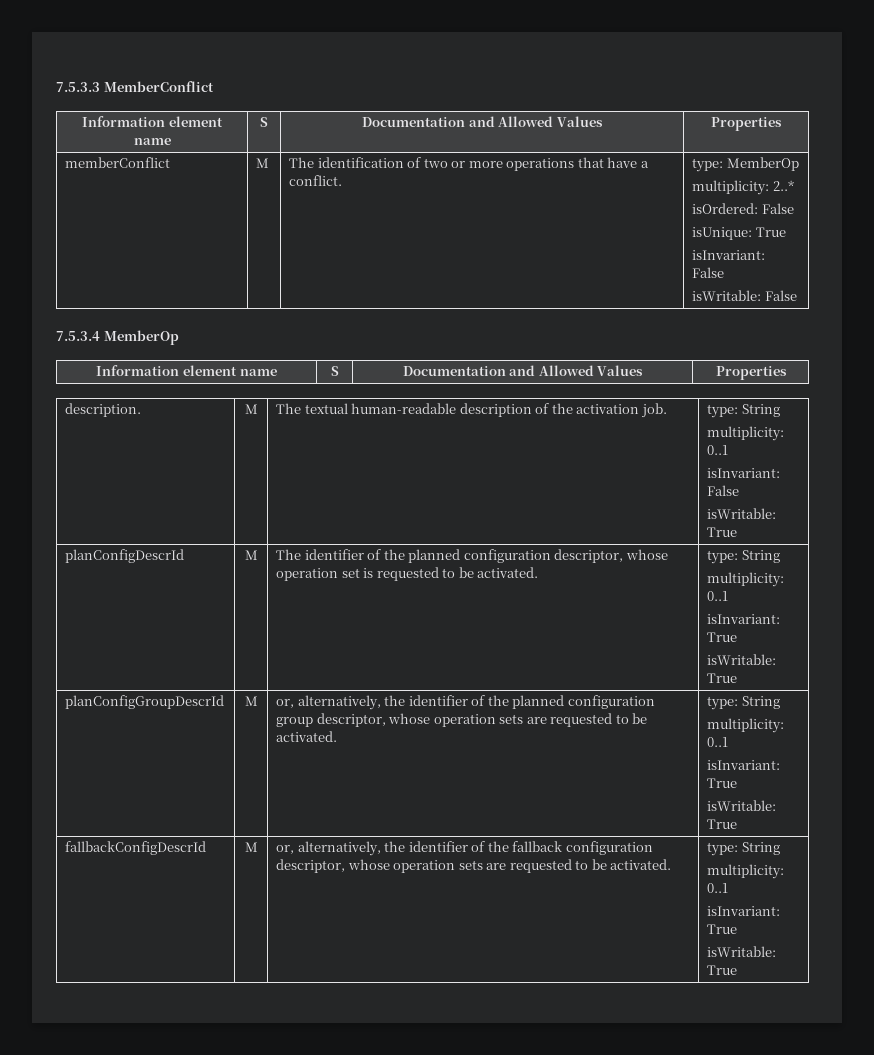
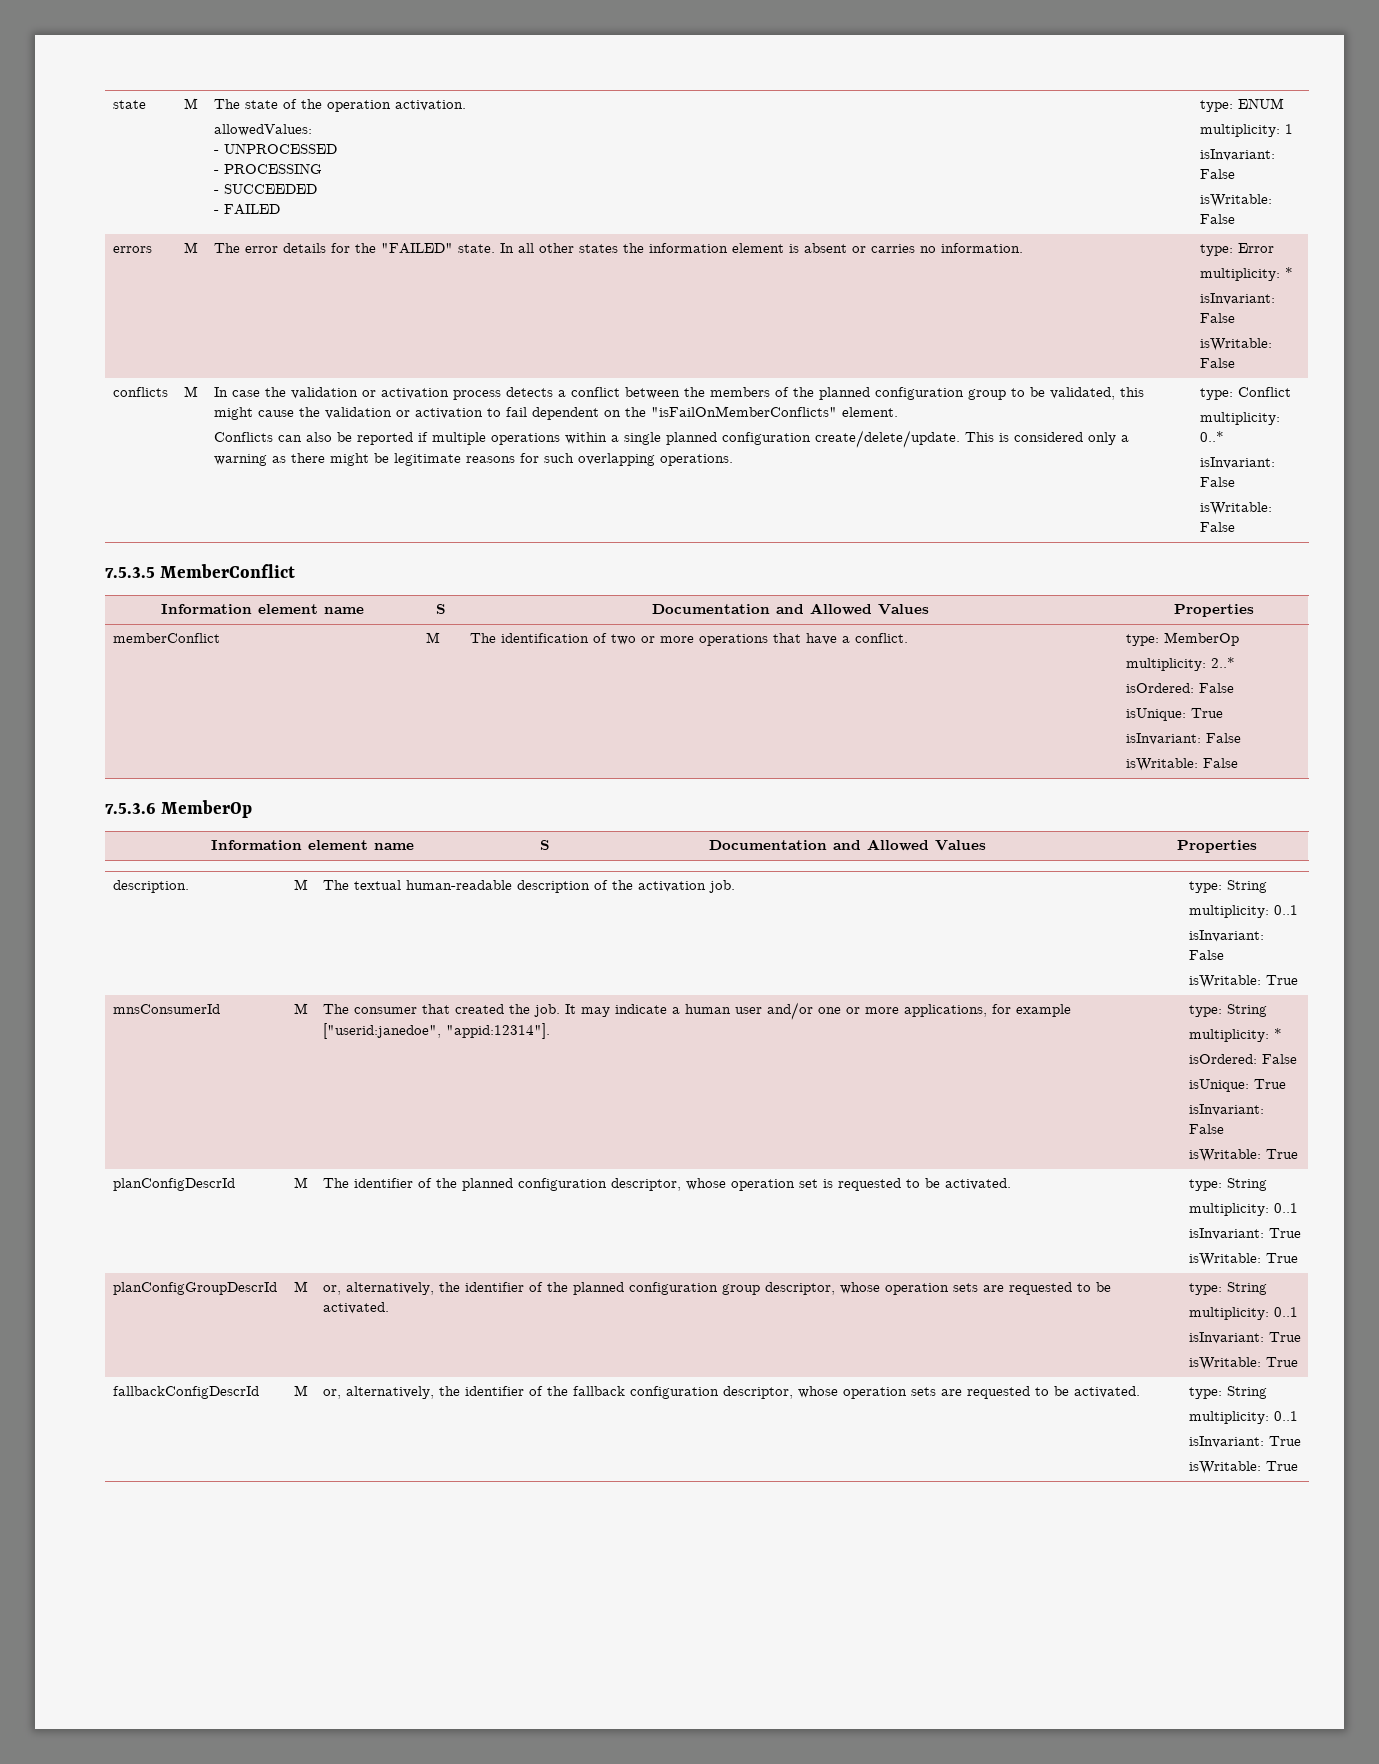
- 7.5.3.3 MemberConflict
+ state | M | The state of the operation activation.
+ allowedValues:
+ - UNPROCESSED
+ - PROCESSING
+ - SUCCEEDED
+ - FAILED | type: ENUM
+ multiplicity: 1
+ isInvariant: False
+ isWritable: False
+ errors | M | The error details for the "FAILED" state. In all other states the information element is absent or carries no information. | type: Error
+ multiplicity: *
+ isInvariant: False
+ isWritable: False
+ conflicts | M | In case the validation or activation process detects a conflict between the members of the planned configuration group to be validated, this might cause the validation or activation to fail dependent on the "isFailOnMemberConflicts" element.
+ Conflicts can also be reported if multiple operations within a single planned configuration create/delete/update. This is considered only a warning as there might be legitimate reasons for such overlapping operations. | type: Conflict
+ multiplicity: 0..*
+ isInvariant: False
+ isWritable: False
+ 7.5.3.5 MemberConflict
- 7.5.3.4 MemberOp
+ 7.5.3.6 MemberOp
+ mnsConsumerId | M | The consumer that created the job. It may indicate a human user and/or one or more applications, for example ["userid:janedoe", "appid:12314"]. | type: String
+ multiplicity: *
+ isOrdered: False
+ isUnique: True
+ isInvariant: False
+ isWritable: True

